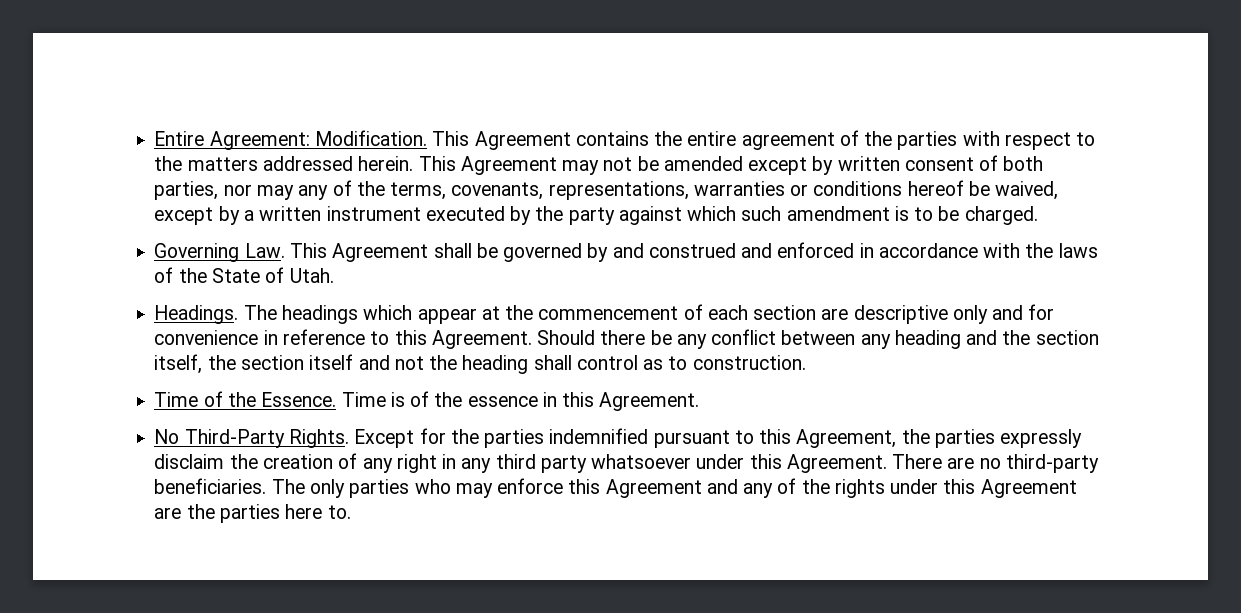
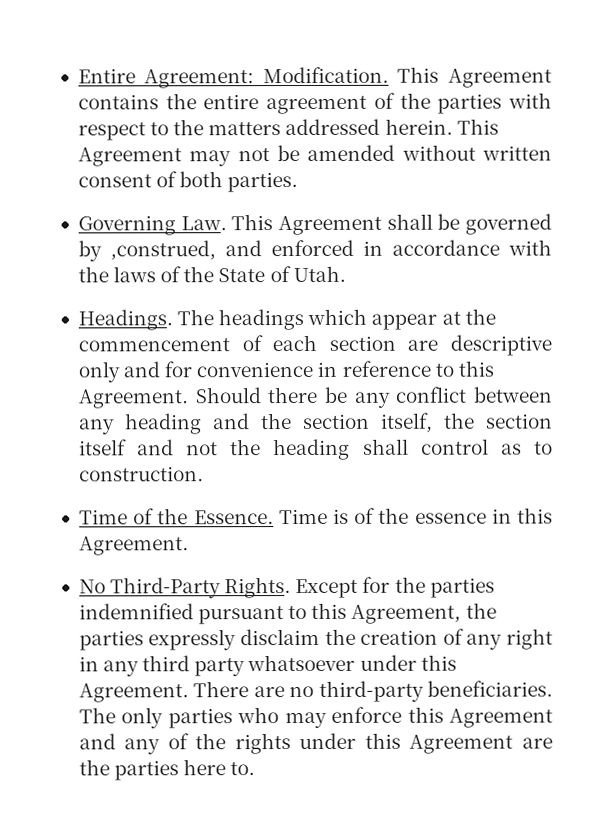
- This Agreement may not be amended except by written consent of both parties, nor may any of the terms, covenants, representations, warranties or conditions hereof be waived, except by a written instrument executed by the party against which such amendment is to be charged.
+ This Agreement may not be amended without written consent of both parties.
- Governing Law. This Agreement shall be governed by and construed and enforced in accordance with the laws of the State of Utah.
+ Governing Law. This Agreement shall be governed by ,construed, and enforced in accordance with the laws of the State of Utah.

